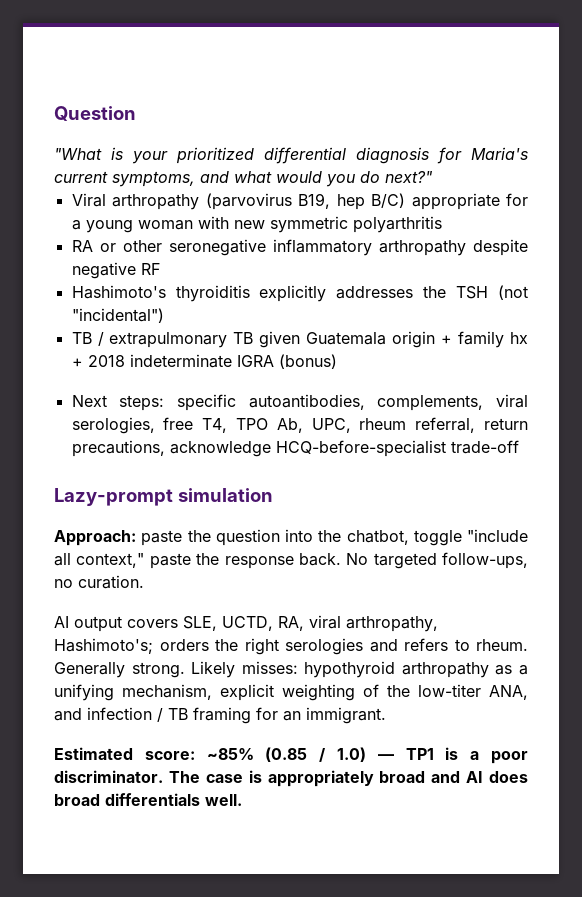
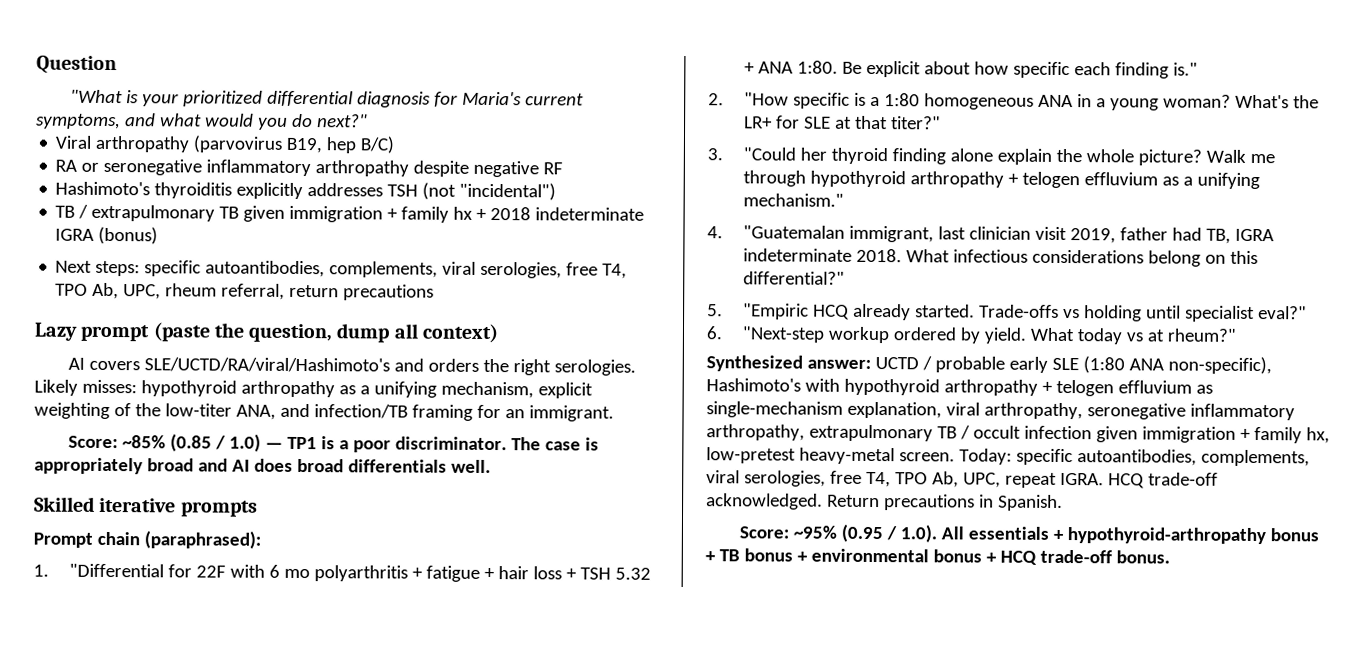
- Viral arthropathy (parvovirus B19, hep B/C) appropriate for a young woman with new symmetric polyarthritis
+ Viral arthropathy (parvovirus B19, hep B/C)
- RA or other seronegative inflammatory arthropathy despite negative RF
+ RA or seronegative inflammatory arthropathy despite negative RF
- Hashimoto's thyroiditis explicitly addresses the TSH (not "incidental")
+ Hashimoto's thyroiditis explicitly addresses TSH (not "incidental")
- TB / extrapulmonary TB given Guatemala origin + family hx + 2018 indeterminate IGRA (bonus)
+ TB / extrapulmonary TB given immigration + family hx + 2018 indeterminate IGRA (bonus)
- Next steps: specific autoantibodies, complements, viral serologies, free T4, TPO Ab, UPC, rheum referral, return precautions, acknowledge HCQ-before-specialist trade-off
- Lazy-prompt simulation
- Approach: paste the question into the chatbot, toggle "include all context," paste the response back. No targeted follow-ups, no curation.
- AI output covers SLE, UCTD, RA, viral arthropathy, Hashimoto's; orders the right serologies and refers to rheum. Generally strong.
+ Next steps: specific autoantibodies, complements, viral serologies, free T4, TPO Ab, UPC, rheum referral, return precautions
+ Lazy prompt (paste the question, dump all context)
+ AI covers SLE/UCTD/RA/viral/Hashimoto's and orders the right serologies.
- Likely misses: hypothyroid arthropathy as a unifying mechanism, explicit weighting of the low-titer ANA, and infection / TB framing for an immigrant.
+ Likely misses: hypothyroid arthropathy as a unifying mechanism, explicit weighting of the low-titer ANA, and infection/TB framing for an immigrant.
- Estimated score: ~85% (0.85 / 1.0) — TP1 is a poor discriminator.
+ Score: ~85% (0.85 / 1.0) — TP1 is a poor discriminator.
+ Skilled iterative prompts
+ Prompt chain (paraphrased):
+ 1. "Differential for 22F with 6 mo polyarthritis + fatigue + hair loss + TSH 5.32 + ANA 1:80. Be explicit about how specific each finding is."
+ 2. "How specific is a 1:80 homogeneous ANA in a young woman? What's the LR+ for SLE at that titer?"
+ 3. "Could her thyroid finding alone explain the whole picture? Walk me through hypothyroid arthropathy + telogen effluvium as a unifying mechanism."
+ 4. "Guatemalan immigrant, last clinician visit 2019, father had TB, IGRA indeterminate 2018. What infectious considerations belong on this differential?"
+ 5. "Empiric HCQ already started. Trade-offs vs holding until specialist eval?"
+ 6. "Next-step workup ordered by yield. What today vs at rheum?"
+ Synthesized answer: UCTD / probable early SLE (1:80 ANA non-specific), Hashimoto's with hypothyroid arthropathy + telogen effluvium as single-mechanism explanation, viral arthropathy, seronegative inflammatory arthropathy, extrapulmonary TB / occult infection given immigration + family hx, low-pretest heavy-metal screen. Today: specific autoantibodies, complements, viral serologies, free T4, TPO Ab, UPC, repeat IGRA. HCQ trade-off acknowledged. Return precautions in Spanish.
+ Score: ~95% (0.95 / 1.0). All essentials + hypothyroid-arthropathy bonus + TB bonus + environmental bonus + HCQ trade-off bonus.

